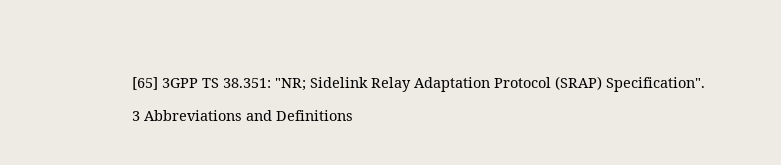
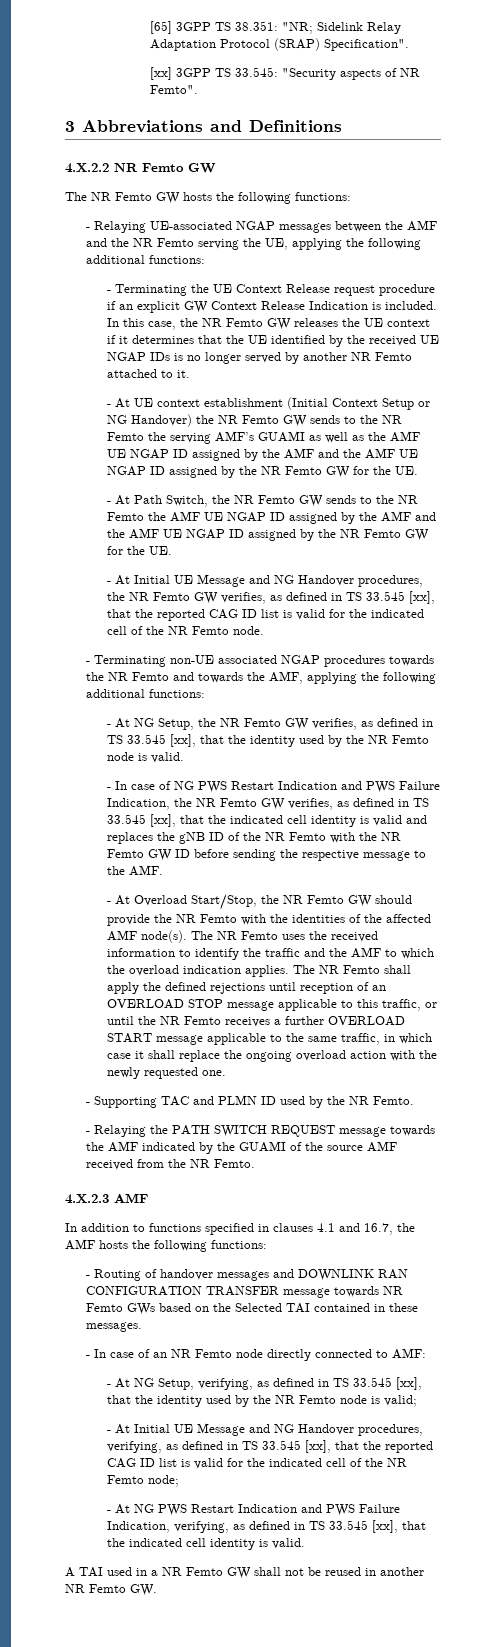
+ [xx] 3GPP TS 33.545: "Security aspects of NR Femto".
  3 Abbreviations and Definitions
+ 4.X.2.2 NR Femto GW
+ The NR Femto GW hosts the following functions:
+ - Relaying UE-associated NGAP messages between the AMF and the NR Femto serving the UE, applying the following additional functions:
+ - Terminating the UE Context Release request procedure if an explicit GW Context Release Indication is included. In this case, the NR Femto GW releases the UE context if it determines that the UE identified by the received UE NGAP IDs is no longer served by another NR Femto attached to it.
+ - At UE context establishment (Initial Context Setup or NG Handover) the NR Femto GW sends to the NR Femto the serving AMF’s GUAMI as well as the AMF UE NGAP ID assigned by the AMF and the AMF UE NGAP ID assigned by the NR Femto GW for the UE.
+ - At Path Switch, the NR Femto GW sends to the NR Femto the AMF UE NGAP ID assigned by the AMF and the AMF UE NGAP ID assigned by the NR Femto GW for the UE.
+ - At Initial UE Message and NG Handover procedures, the NR Femto GW verifies, as defined in TS 33.545 [xx], that the reported CAG ID list is valid for the indicated cell of the NR Femto node.
+ - Terminating non-UE associated NGAP procedures towards the NR Femto and towards the AMF, applying the following additional functions:
+ - At NG Setup, the NR Femto GW verifies, as defined in TS 33.545 [xx], that the identity used by the NR Femto node is valid.
+ - In case of NG PWS Restart Indication and PWS Failure Indication, the NR Femto GW verifies, as defined in TS 33.545 [xx], that the indicated cell identity is valid and replaces the gNB ID of the NR Femto with the NR Femto GW ID before sending the respective message to the AMF.
+ - At Overload Start/Stop, the NR Femto GW should provide the NR Femto with the identities of the affected AMF node(s). The NR Femto uses the received information to identify the traffic and the AMF to which the overload indication applies. The NR Femto shall apply the defined rejections until reception of an OVERLOAD STOP message applicable to this traffic, or until the NR Femto receives a further OVERLOAD START message applicable to the same traffic, in which case it shall replace the ongoing overload action with the newly requested one.
+ - Supporting TAC and PLMN ID used by the NR Femto.
+ - Relaying the PATH SWITCH REQUEST message towards the AMF indicated by the GUAMI of the source AMF received from the NR Femto.
+ 4.X.2.3 AMF
+ In addition to functions specified in clauses 4.1 and 16.7, the AMF hosts the following functions:
+ - Routing of handover messages and DOWNLINK RAN CONFIGURATION TRANSFER message towards NR Femto GWs based on the Selected TAI contained in these messages.
+ - In case of an NR Femto node directly connected to AMF:
+ - At NG Setup, verifying, as defined in TS 33.545 [xx], that the identity used by the NR Femto node is valid;
+ - At Initial UE Message and NG Handover procedures, verifying, as defined in TS 33.545 [xx], that the reported CAG ID list is valid for the indicated cell of the NR Femto node;
+ - At NG PWS Restart Indication and PWS Failure Indication, verifying, as defined in TS 33.545 [xx], that the indicated cell identity is valid.
+ A TAI used in a NR Femto GW shall not be reused in another NR Femto GW.

